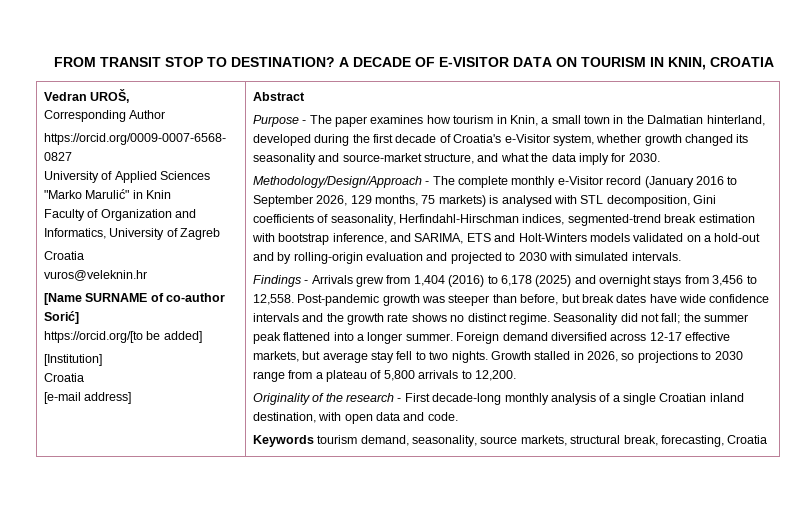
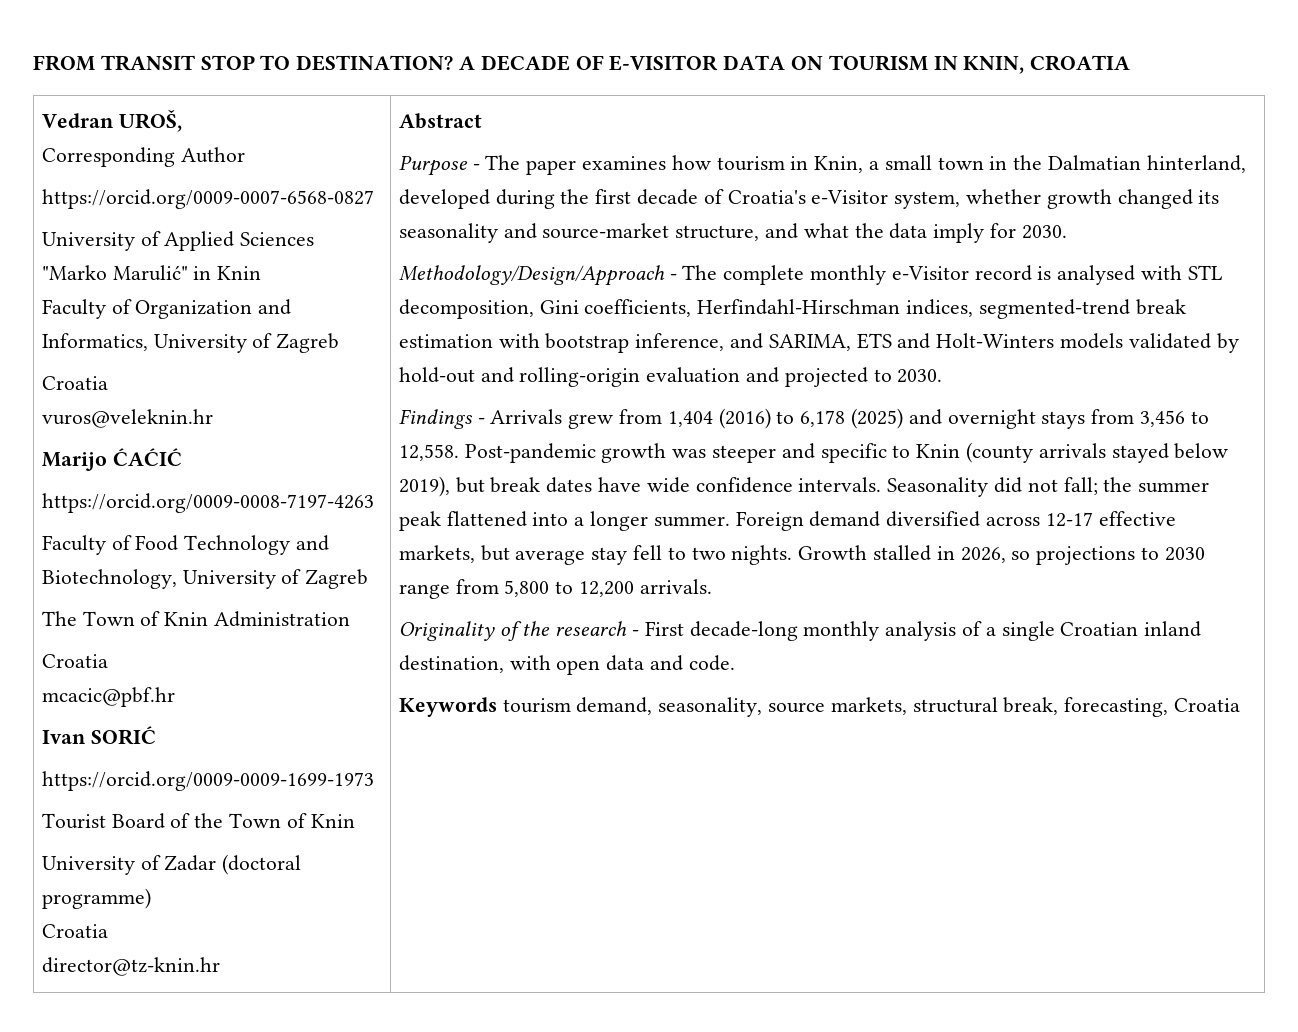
- [Name SURNAME of co-author Sorić]
- https://orcid.org/[to be added]
- [Institution]
+ Marijo ĆAĆIĆ
+ https://orcid.org/0009-0008-7197-4263
+ Faculty of Food Technology and Biotechnology, University of Zagreb
+ The Town of Knin Administration
  Croatia
- [e-mail address]
+ mcacic@pbf.hr
+ Ivan SORIĆ
+ https://orcid.org/0009-0009-1699-1973
+ Tourist Board of the Town of Knin
+ University of Zadar (doctoral programme)
+ Croatia
+ director@tz-knin.hr
- Methodology/Design/Approach - The complete monthly e-Visitor record (January 2016 to September 2026, 129 months, 75 markets) is analysed with STL decomposition, Gini coefficients of seasonality, Herfindahl-Hirschman indices, segmented-trend break estimation with bootstrap inference, and SARIMA, ETS and Holt-Winters models validated on a hold-out and by rolling-origin evaluation and projected to 2030 with simulated intervals.
+ Methodology/Design/Approach - The complete monthly e-Visitor record is analysed with STL decomposition, Gini coefficients, Herfindahl-Hirschman indices, segmented-trend break estimation with bootstrap inference, and SARIMA, ETS and Holt-Winters models validated by hold-out and rolling-origin evaluation and projected to 2030.
- Post-pandemic growth was steeper than before, but break dates have wide confidence intervals and the growth rate shows no distinct regime.
+ Post-pandemic growth was steeper and specific to Knin (county arrivals stayed below 2019), but break dates have wide confidence intervals.
- Growth stalled in 2026, so projections to 2030 range from a plateau of 5,800 arrivals to 12,200.
+ Growth stalled in 2026, so projections to 2030 range from 5,800 to 12,200 arrivals.

